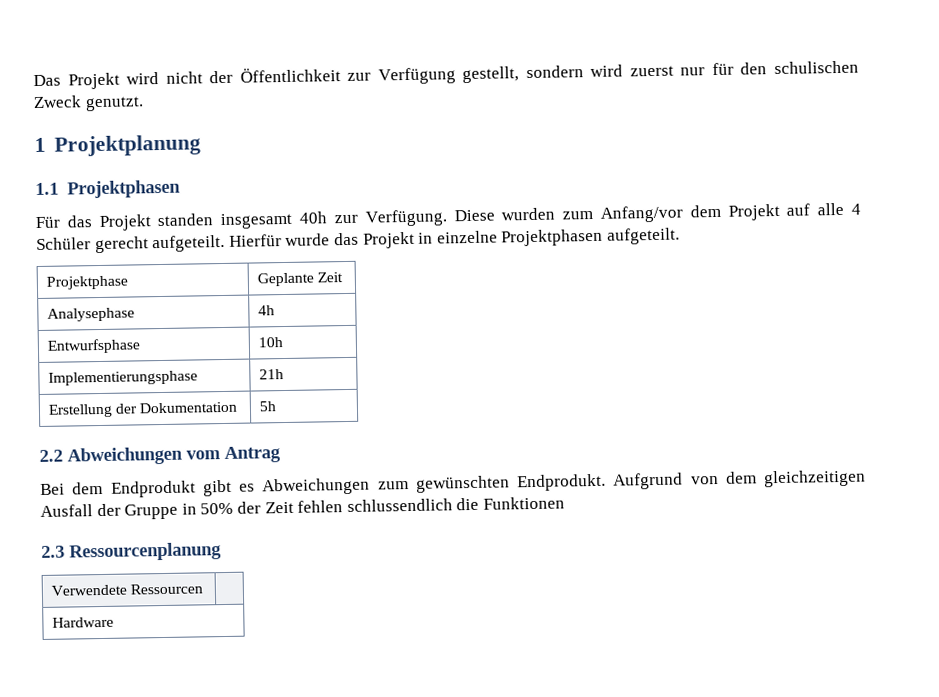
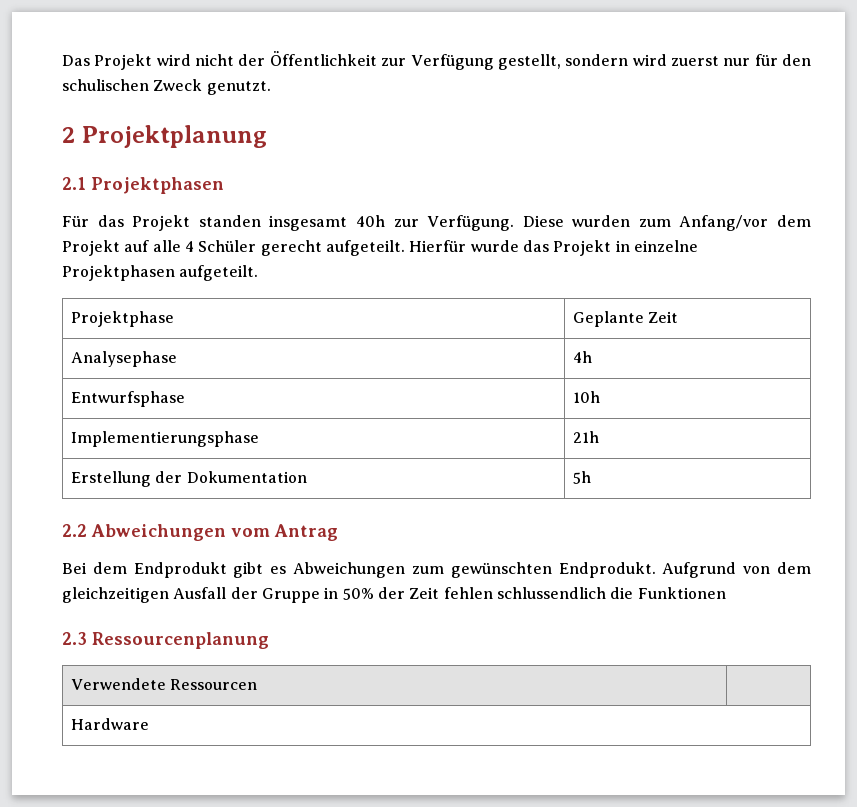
- 1 Projektplanung
+ 2 Projektplanung
- 1.1 Projektphasen
+ 2.1 Projektphasen

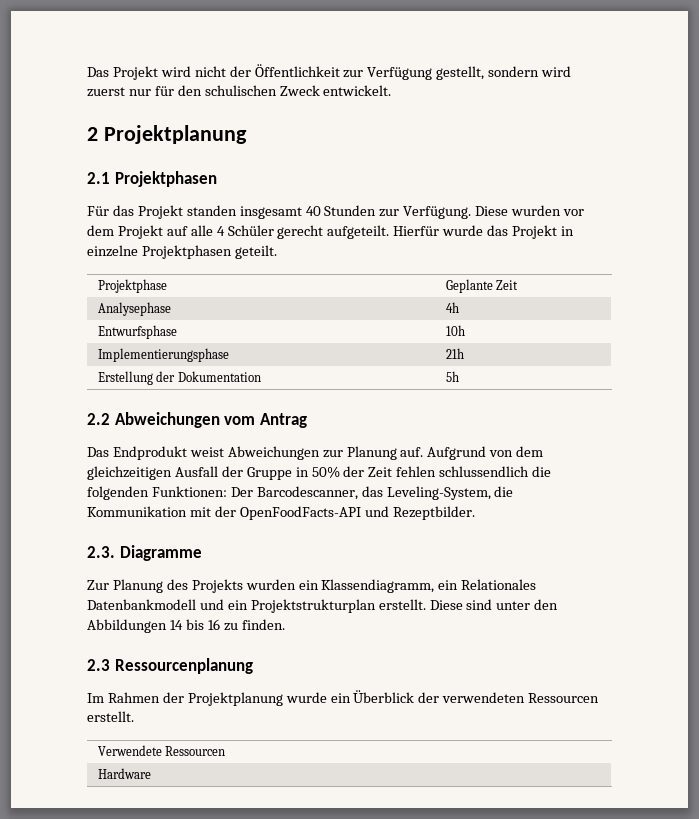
- Das Projekt wird nicht der Öffentlichkeit zur Verfügung gestellt, sondern wird zuerst nur für den schulischen Zweck genutzt.
+ Das Projekt wird nicht der Öffentlichkeit zur Verfügung gestellt, sondern wird zuerst nur für den schulischen Zweck entwickelt.
- Für das Projekt standen insgesamt 40h zur Verfügung.
+ Für das Projekt standen insgesamt 40 Stunden zur Verfügung.
- Diese wurden zum Anfang/vor dem Projekt auf alle 4 Schüler gerecht aufgeteilt.
+ Diese wurden vor dem Projekt auf alle 4 Schüler gerecht aufgeteilt.
- Hierfür wurde das Projekt in einzelne Projektphasen aufgeteilt.
+ Hierfür wurde das Projekt in einzelne Projektphasen geteilt.
- Bei dem Endprodukt gibt es Abweichungen zum gewünschten Endprodukt.
+ Das Endprodukt weist Abweichungen zur Planung auf.
- Aufgrund von dem gleichzeitigen Ausfall der Gruppe in 50% der Zeit fehlen schlussendlich die Funktionen
+ Aufgrund von dem gleichzeitigen Ausfall der Gruppe in 50% der Zeit fehlen schlussendlich die folgenden Funktionen: Der Barcodescanner, das Leveling-System, die Kommunikation mit der OpenFoodFacts-API und Rezeptbilder.
+ 2.3. Diagramme
+ Zur Planung des Projekts wurden ein Klassendiagramm, ein Relationales Datenbankmodell und ein Projektstrukturplan erstellt. Diese sind unter den Abbildungen 14 bis 16 zu finden.
  2.3 Ressourcenplanung
+ Im Rahmen der Projektplanung wurde ein Überblick der verwendeten Ressourcen erstellt.

